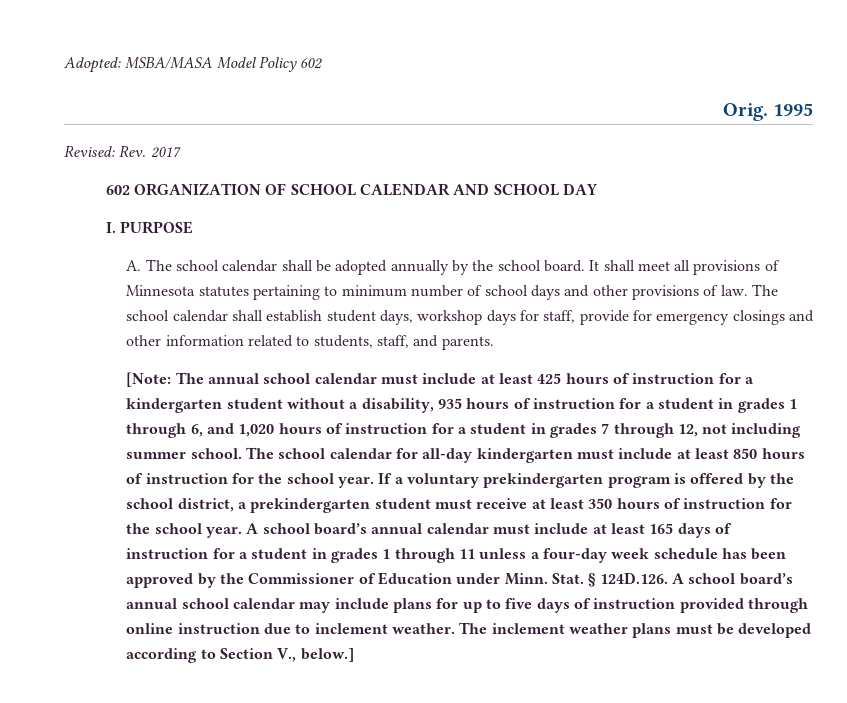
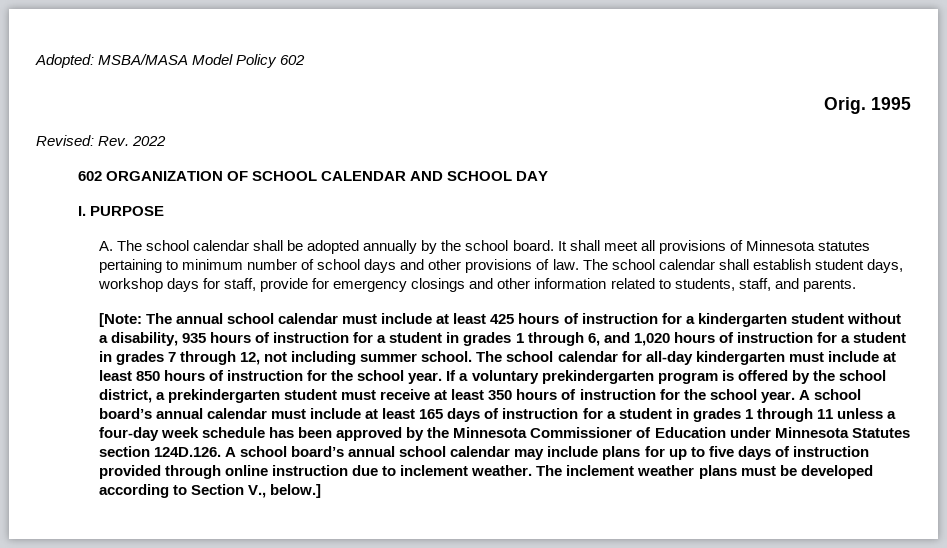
- Revised: Rev. 2017
+ Revised: Rev. 2022
- A school board’s annual calendar must include at least 165 days of instruction for a student in grades 1 through 11 unless a four-day week schedule has been approved by the Commissioner of Education under Minn. Stat. § 124D.126. A school board’s annual school calendar may include plans for up to five days of instruction provided through online instruction due to inclement weather.
+ A school board’s annual calendar must include at least 165 days of instruction for a student in grades 1 through 11 unless a four-day week schedule has been approved by the Minnesota Commissioner of Education under Minnesota Statutes section 124D.126. A school board’s annual school calendar may include plans for up to five days of instruction provided through online instruction due to inclement weather.

